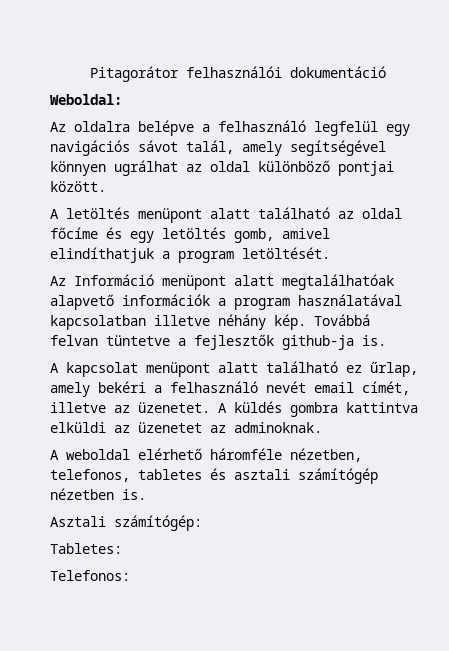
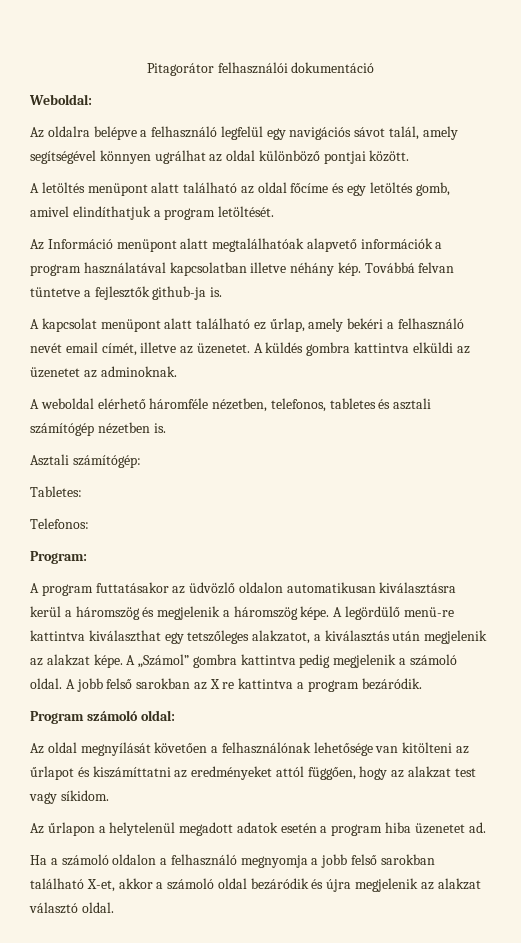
+ Program:
+ A program futtatásakor az üdvözlő oldalon automatikusan kiválasztásra kerül a háromszög és megjelenik a háromszög képe. A legördülő menü-re kattintva kiválaszthat egy tetszőleges alakzatot, a kiválasztás után megjelenik az alakzat képe. A „Számol” gombra kattintva pedig megjelenik a számoló oldal. A jobb felső sarokban az X re kattintva a program bezáródik.
+ Program számoló oldal:
+ Az oldal megnyílását követően a felhasználónak lehetősége van kitölteni az űrlapot és kiszámíttatni az eredményeket attól függően, hogy az alakzat test vagy síkidom.
+ Az űrlapon a helytelenül megadott adatok esetén a program hiba üzenetet ad.
+ Ha a számoló oldalon a felhasználó megnyomja a jobb felső sarokban található X-et, akkor a számoló oldal bezáródik és újra megjelenik az alakzat választó oldal.

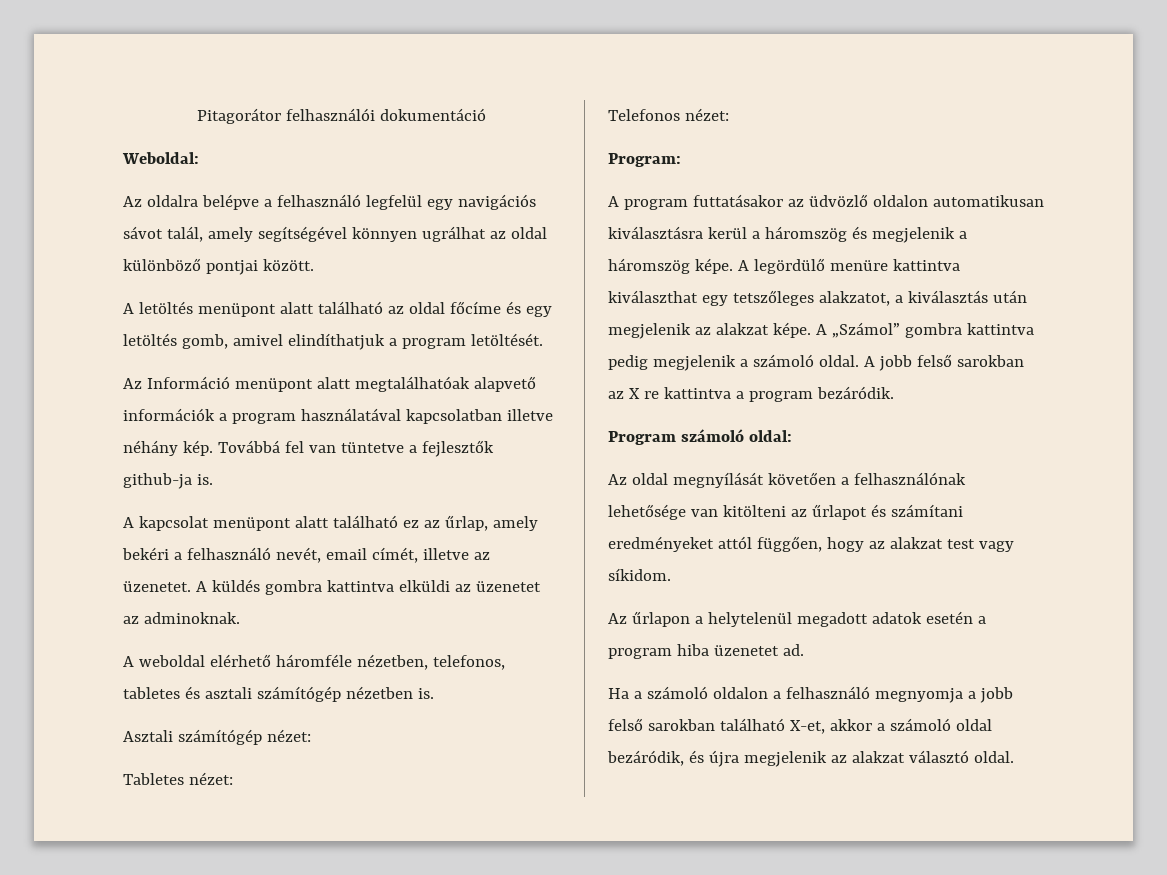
- Továbbá felvan tüntetve a fejlesztők github-ja is.
+ Továbbá fel van tüntetve a fejlesztők github-ja is.
- A kapcsolat menüpont alatt található ez űrlap, amely bekéri a felhasználó nevét email címét, illetve az üzenetet.
+ A kapcsolat menüpont alatt található ez az űrlap, amely bekéri a felhasználó nevét, email címét, illetve az üzenetet.
- Asztali számítógép:
- Tabletes:
- Telefonos:
+ Asztali számítógép nézet:
+ Tabletes nézet:
+ Telefonos nézet:
- A legördülő menü-re kattintva kiválaszthat egy tetszőleges alakzatot, a kiválasztás után megjelenik az alakzat képe.
+ A legördülő menüre kattintva kiválaszthat egy tetszőleges alakzatot, a kiválasztás után megjelenik az alakzat képe.
- Az oldal megnyílását követően a felhasználónak lehetősége van kitölteni az űrlapot és kiszámíttatni az eredményeket attól függően, hogy az alakzat test vagy síkidom.
+ Az oldal megnyílását követően a felhasználónak lehetősége van kitölteni az űrlapot és számítani eredményeket attól függően, hogy az alakzat test vagy síkidom.
- Ha a számoló oldalon a felhasználó megnyomja a jobb felső sarokban található X-et, akkor a számoló oldal bezáródik és újra megjelenik az alakzat választó oldal.
+ Ha a számoló oldalon a felhasználó megnyomja a jobb felső sarokban található X-et, akkor a számoló oldal bezáródik, és újra megjelenik az alakzat választó oldal.

